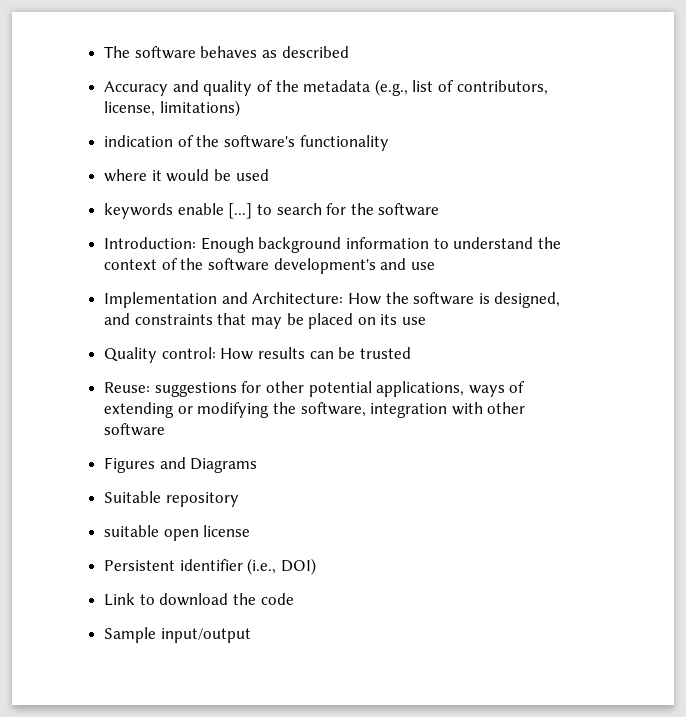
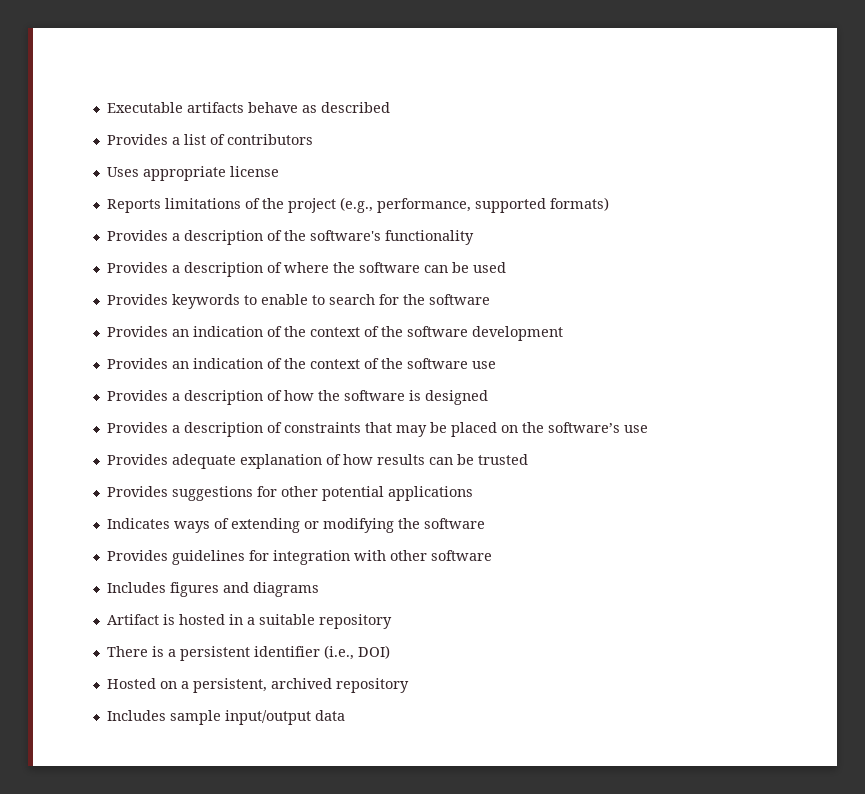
- The software behaves as described
+ Executable artifacts behave as described
- Accuracy and quality of the metadata (e.g., list of contributors, license, limitations)
- indication of the software's functionality
- where it would be used
- keywords enable [...] to search for the software
+ Provides a list of contributors
+ Uses appropriate license
+ Reports limitations of the project (e.g., performance, supported formats)
+ Provides a description of the software's functionality
+ Provides a description of where the software can be used
+ Provides keywords to enable to search for the software
- Introduction: Enough background information to understand the context of the software development's and use
- Implementation and Architecture: How the software is designed, and constraints that may be placed on its use
- Quality control: How results can be trusted
+ Provides an indication of the context of the software development
+ Provides an indication of the context of the software use
+ Provides a description of how the software is designed
+ Provides a description of constraints that may be placed on the software’s use
+ Provides adequate explanation of how results can be trusted
- Reuse: suggestions for other potential applications, ways of extending or modifying the software, integration with other software
+ Provides suggestions for other potential applications
+ Indicates ways of extending or modifying the software
+ Provides guidelines for integration with other software
- Figures and Diagrams
- Suitable repository
- suitable open license
- Persistent identifier (i.e., DOI)
- Link to download the code
- Sample input/output
+ Includes figures and diagrams
+ Artifact is hosted in a suitable repository
+ There is a persistent identifier (i.e., DOI)
+ Hosted on a persistent, archived repository
+ Includes sample input/output data

